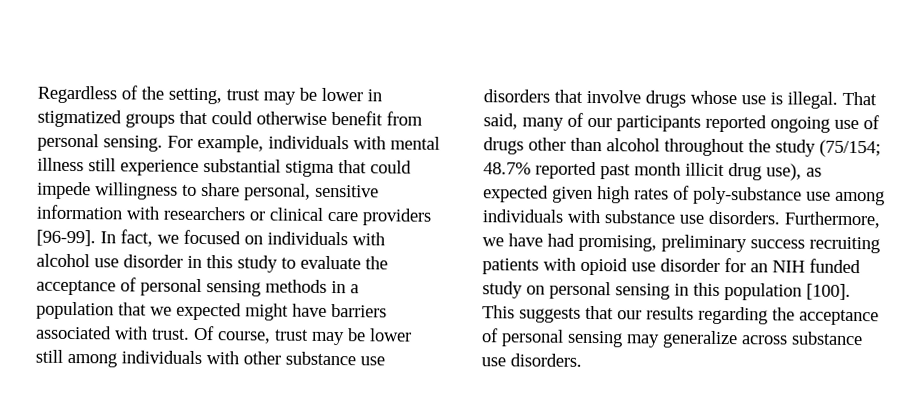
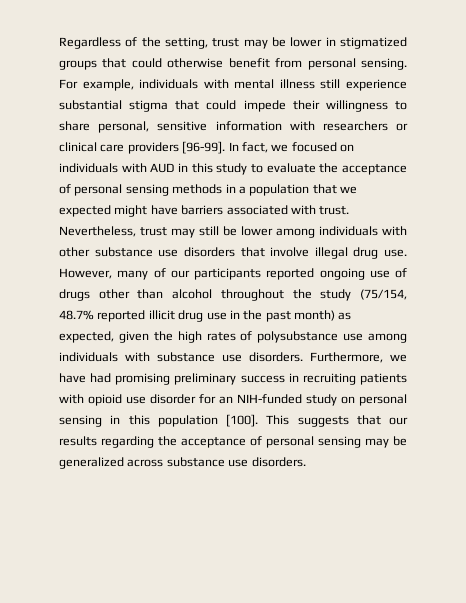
- For example, individuals with mental illness still experience substantial stigma that could impede willingness to share personal, sensitive information with researchers or clinical care providers [96-99].
+ For example, individuals with mental illness still experience substantial stigma that could impede their willingness to share personal, sensitive information with researchers or clinical care providers [96-99].
- In fact, we focused on individuals with alcohol use disorder in this study to evaluate the acceptance of personal sensing methods in a population that we expected might have barriers associated with trust.
+ In fact, we focused on individuals with AUD in this study to evaluate the acceptance of personal sensing methods in a population that we expected might have barriers associated with trust.
- Of course, trust may be lower still among individuals with other substance use disorders that involve drugs whose use is illegal. That said, many of our participants reported ongoing use of drugs other than alcohol throughout the study (75/154; 48.7% reported past month illicit drug use), as expected given high rates of poly-substance use among individuals with substance use disorders.
+ Nevertheless, trust may still be lower among individuals with other substance use disorders that involve illegal drug use. However, many of our participants reported ongoing use of drugs other than alcohol throughout the study (75/154, 48.7% reported illicit drug use in the past month) as expected, given the high rates of polysubstance use among individuals with substance use disorders.
- Furthermore, we have had promising, preliminary success recruiting patients with opioid use disorder for an NIH funded study on personal sensing in this population [100].
+ Furthermore, we have had promising preliminary success in recruiting patients with opioid use disorder for an NIH-funded study on personal sensing in this population [100].
- This suggests that our results regarding the acceptance of personal sensing may generalize across substance use disorders.
+ This suggests that our results regarding the acceptance of personal sensing may be generalized across substance use disorders.

